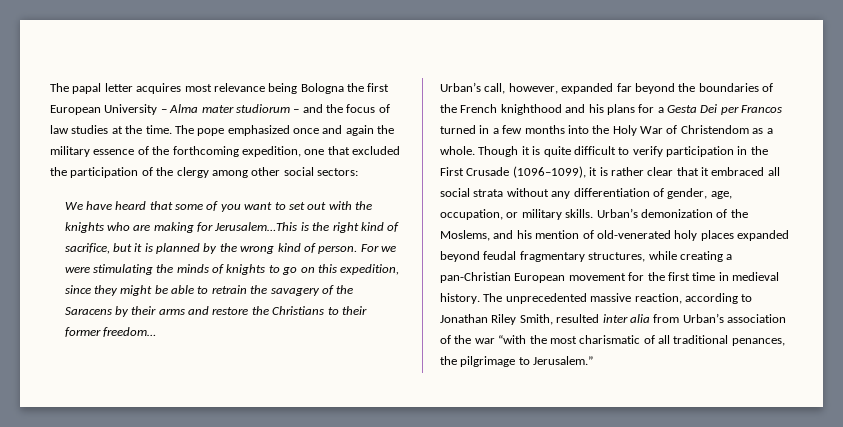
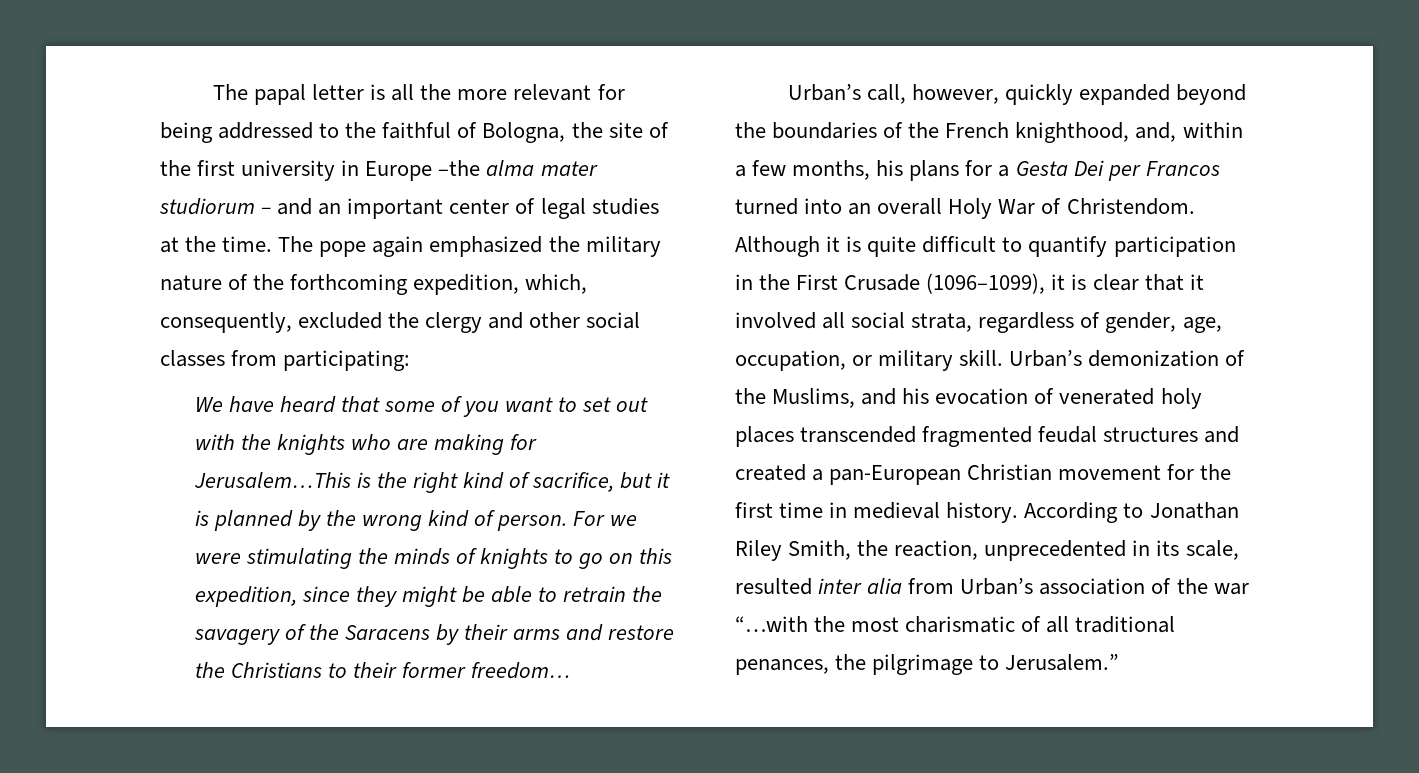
- The papal letter acquires most relevance being Bologna the first European University – Alma mater studiorum – and the focus of law studies at the time.
+ The papal letter is all the more relevant for being addressed to the faithful of Bologna, the site of the first university in Europe –the alma mater studiorum – and an important center of legal studies at the time.
- The pope emphasized once and again the military essence of the forthcoming expedition, one that excluded the participation of the clergy among other social sectors:
+ The pope again emphasized the military nature of the forthcoming expedition, which, consequently, excluded the clergy and other social classes from participating:
- Urban’s call, however, expanded far beyond the boundaries of the French knighthood and his plans for a Gesta Dei per Francos turned in a few months into the Holy War of Christendom as a whole. Though it is quite difficult to verify participation in the First Crusade (1096–1099), it is rather clear that it embraced all social strata without any differentiation of gender, age, occupation, or military skills.
+ Urban’s call, however, quickly expanded beyond the boundaries of the French knighthood, and, within a few months, his plans for a Gesta Dei per Francos turned into an overall Holy War of Christendom. Although it is quite difficult to quantify participation in the First Crusade (1096–1099), it is clear that it involved all social strata, regardless of gender, age, occupation, or military skill.
- Urban’s demonization of the Moslems, and his mention of old-venerated holy places expanded beyond feudal fragmentary structures, while creating a pan-Christian European movement for the first time in medieval history.
+ Urban’s demonization of the Muslims, and his evocation of venerated holy places transcended fragmented feudal structures and created a pan-European Christian movement for the first time in medieval history.
- The unprecedented massive reaction, according to Jonathan Riley Smith, resulted inter alia from Urban’s association of the war “with the most charismatic of all traditional penances, the pilgrimage to Jerusalem.”
+ According to Jonathan Riley Smith, the reaction, unprecedented in its scale, resulted inter alia from Urban’s association of the war “…with the most charismatic of all traditional penances, the pilgrimage to Jerusalem.”

